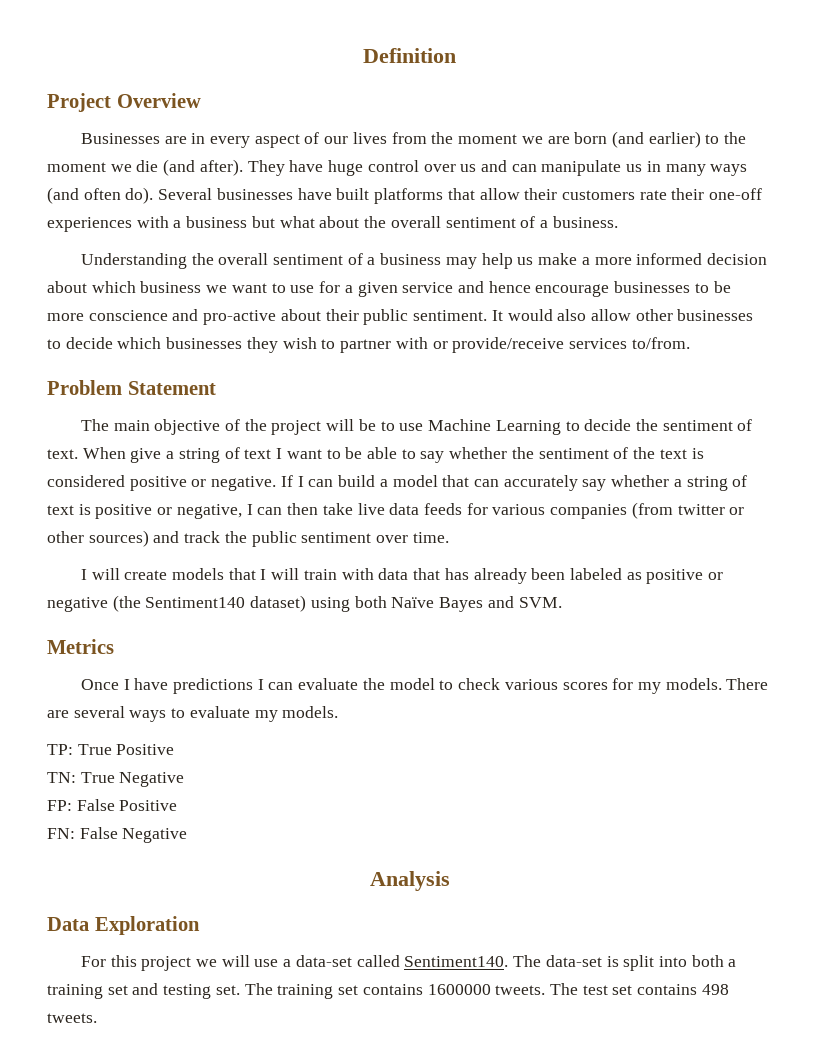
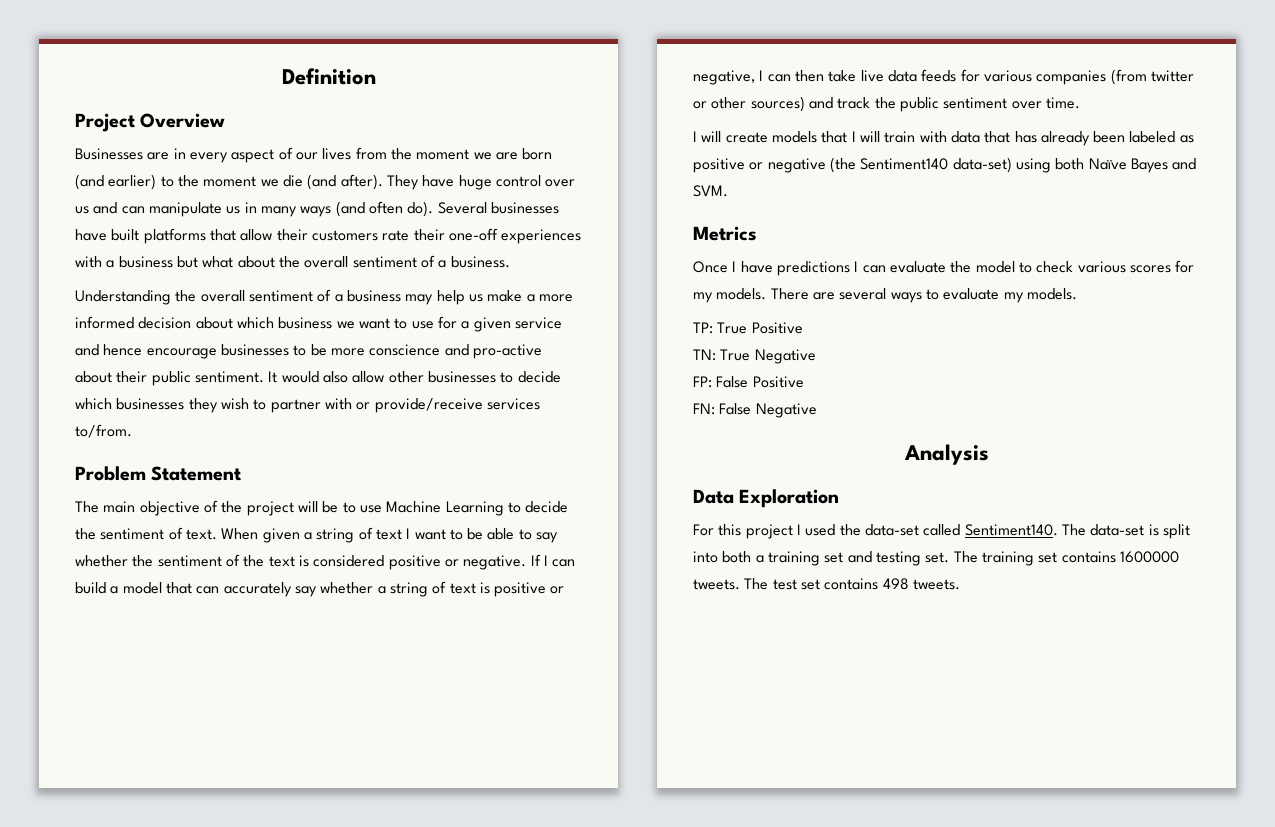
- When give a string of text I want to be able to say whether the sentiment of the text is considered positive or negative.
+ When given a string of text I want to be able to say whether the sentiment of the text is considered positive or negative.
- I will create models that I will train with data that has already been labeled as positive or negative (the Sentiment140 dataset) using both Naïve Bayes and SVM.
+ I will create models that I will train with data that has already been labeled as positive or negative (the Sentiment140 data-set) using both Naïve Bayes and SVM.
- For this project we will use a data-set called Sentiment140.
+ For this project I used the data-set called Sentiment140.

